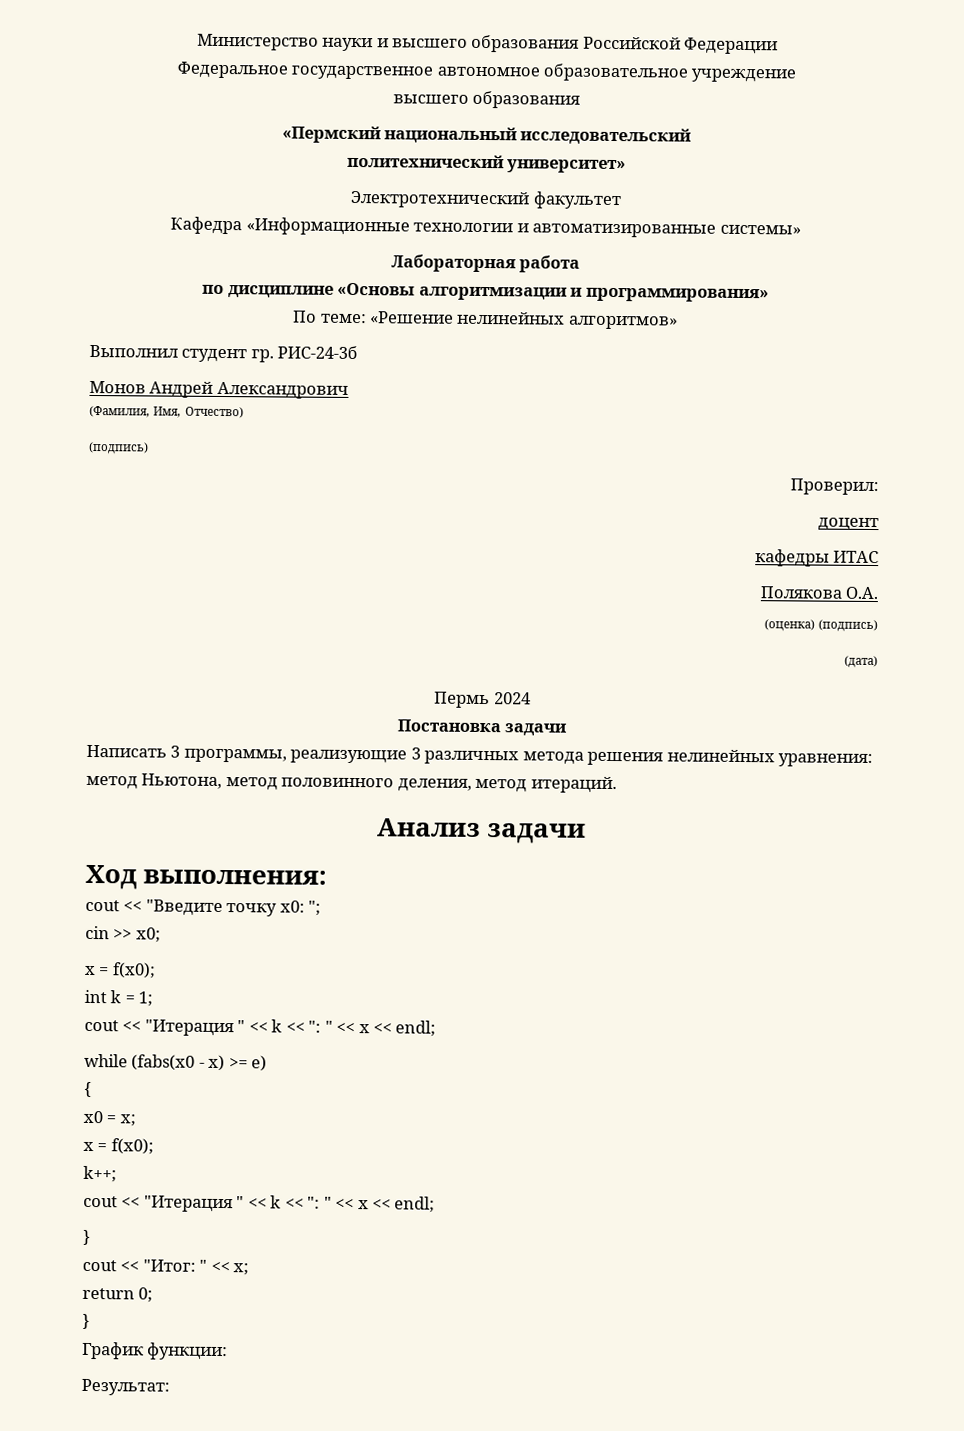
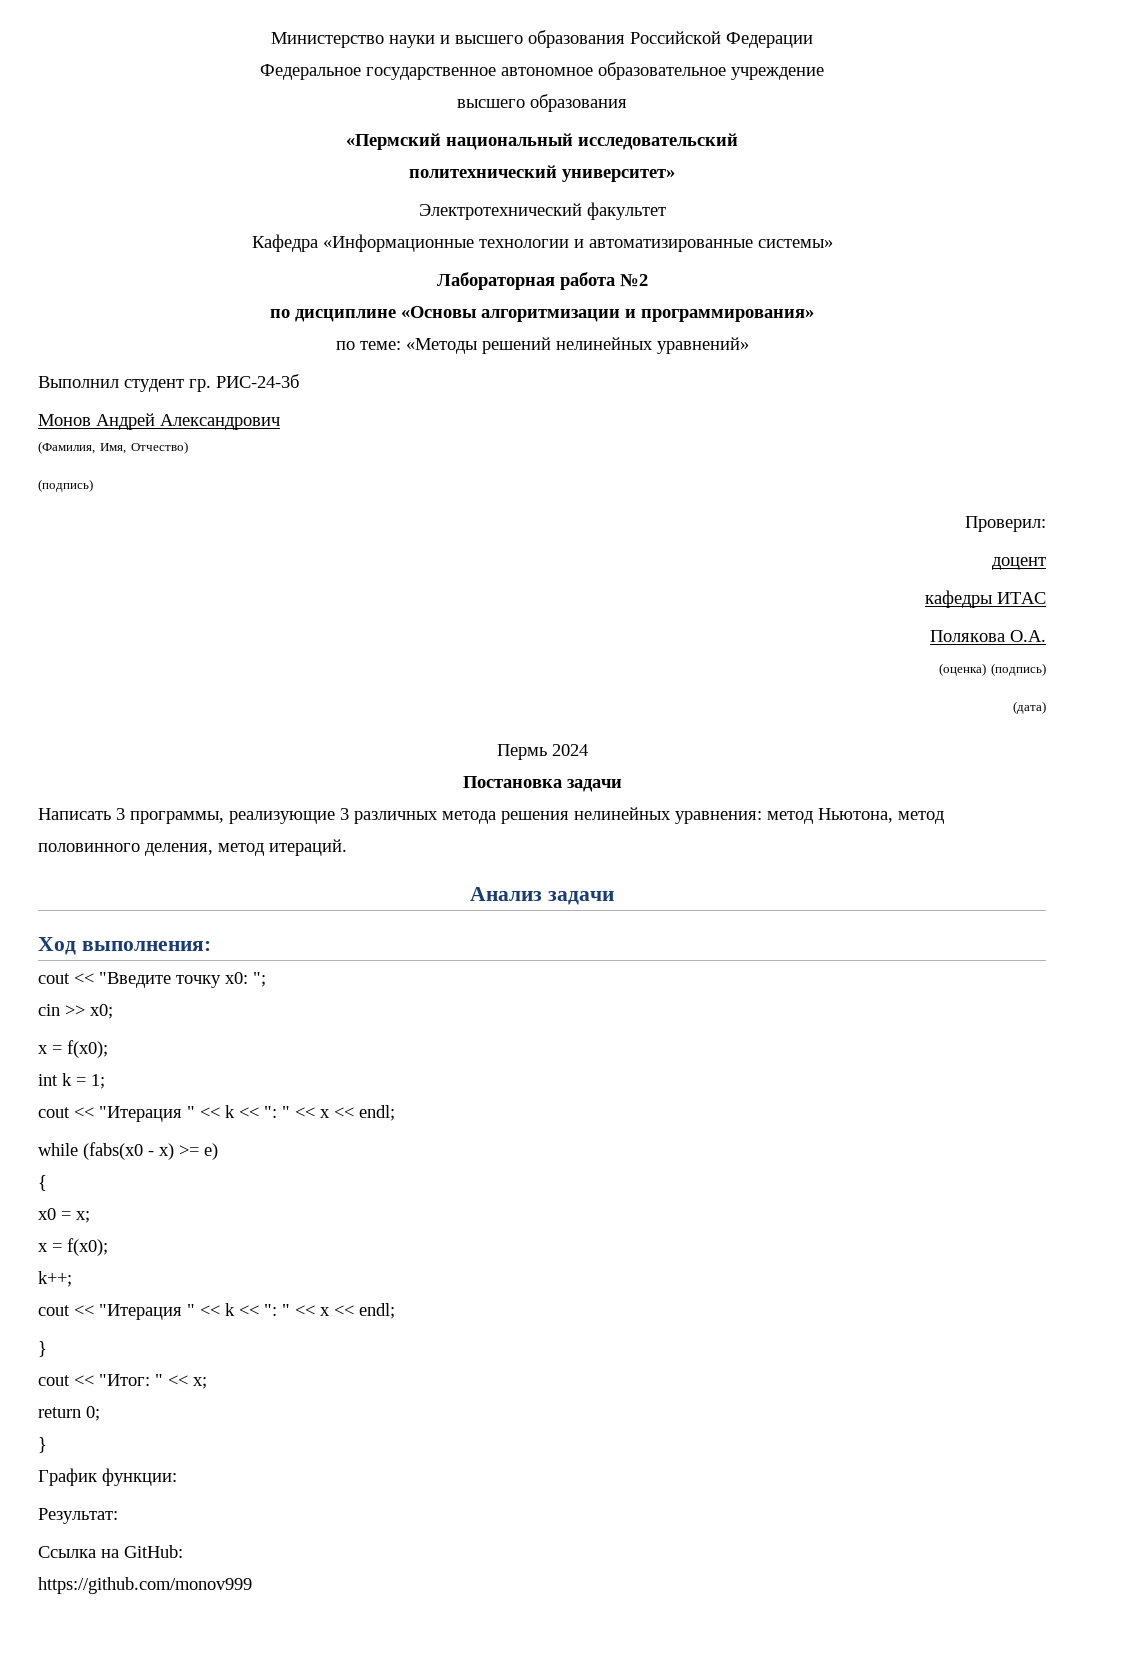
- Лабораторная работа
+ Лабораторная работа №2
- По теме: «Решение нелинейных алгоритмов»
+ по теме: «Методы решений нелинейных уравнений»
+ Ссылка на GitHub:
+ https://github.com/monov999

